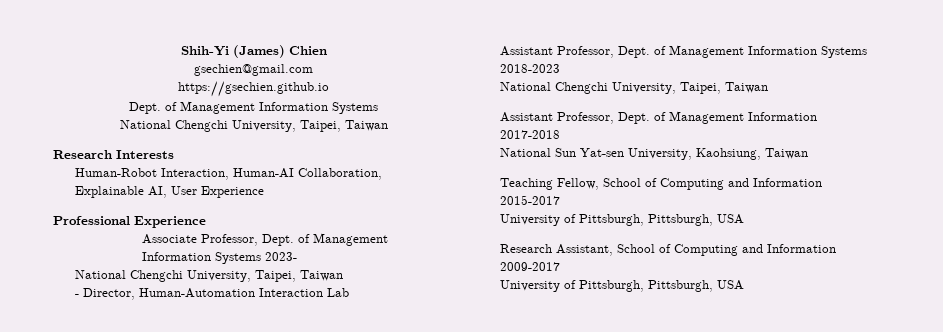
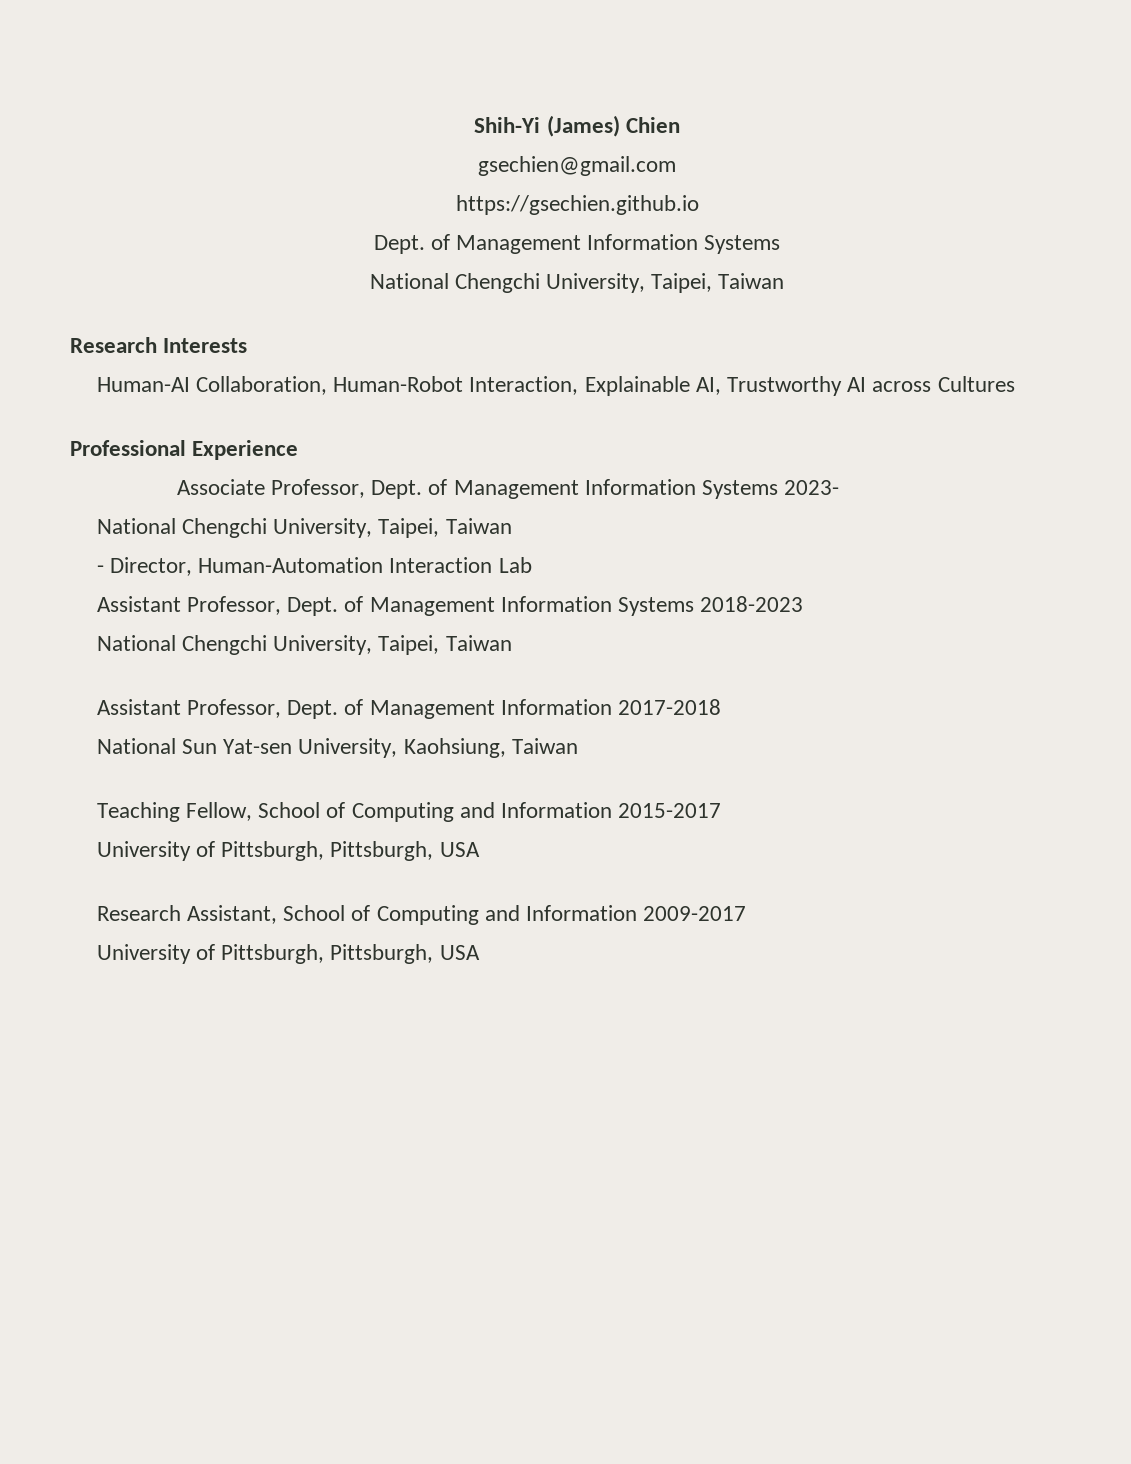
- Human-Robot Interaction, Human-AI Collaboration, Explainable AI, User Experience
+ Human-AI Collaboration, Human-Robot Interaction, Explainable AI, Trustworthy AI across Cultures

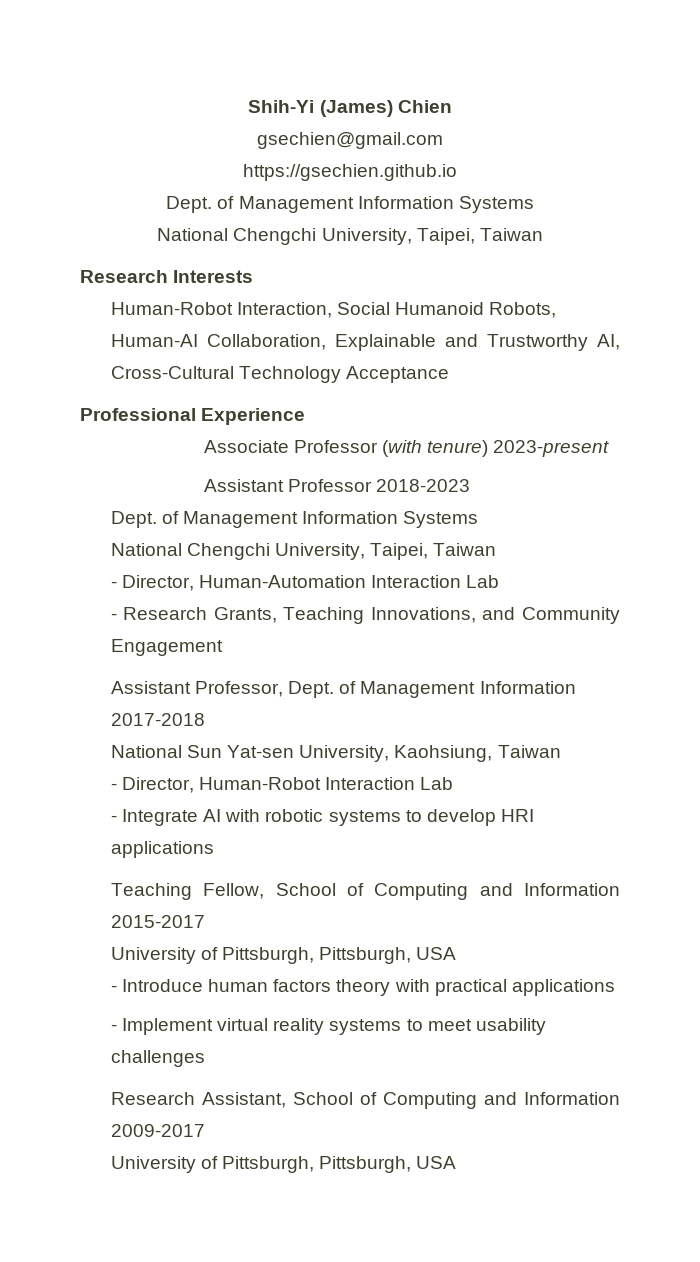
- Human-AI Collaboration, Human-Robot Interaction, Explainable AI, Trustworthy AI across Cultures
+ Human-Robot Interaction, Social Humanoid Robots, Human-AI Collaboration, Explainable and Trustworthy AI, Cross-Cultural Technology Acceptance
  Professional Experience
- Associate Professor, Dept. of Management Information Systems 2023-
+ Associate Professor (with tenure) 2023-present
+ Assistant Professor 2018-2023
+ Dept. of Management Information Systems
- Assistant Professor, Dept. of Management Information Systems 2018-2023
- National Chengchi University, Taipei, Taiwan
+ - Research Grants, Teaching Innovations, and Community Engagement
+ - Director, Human-Robot Interaction Lab
+ - Integrate AI with robotic systems to develop HRI applications
+ - Introduce human factors theory with practical applications
+ - Implement virtual reality systems to meet usability challenges

